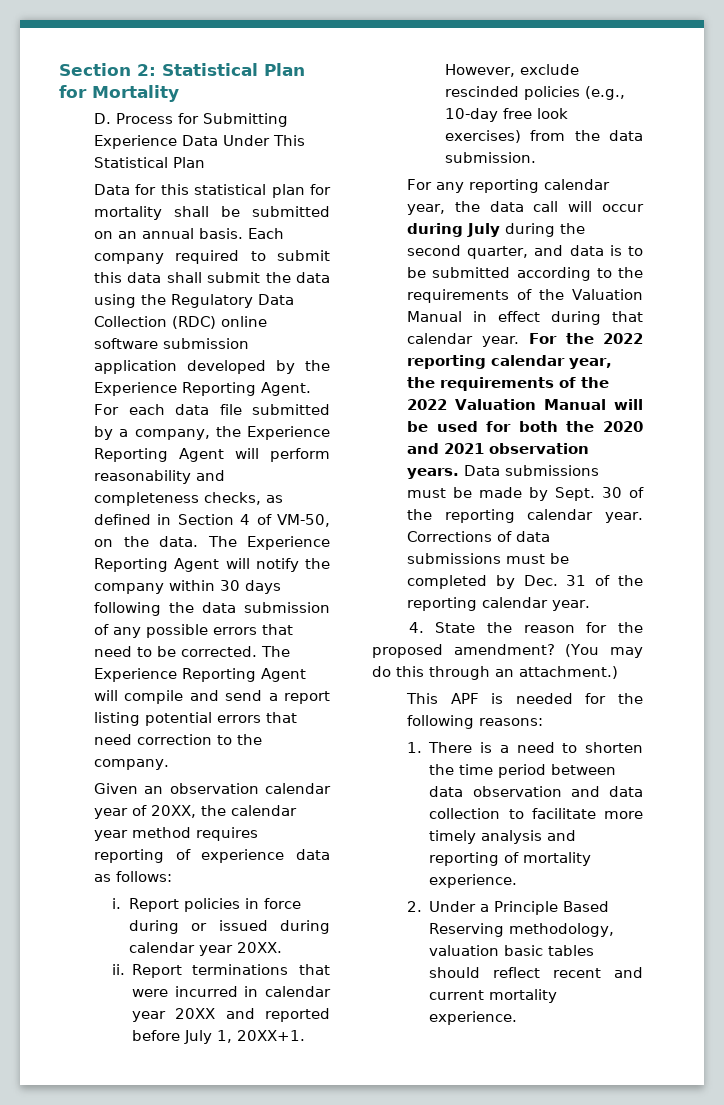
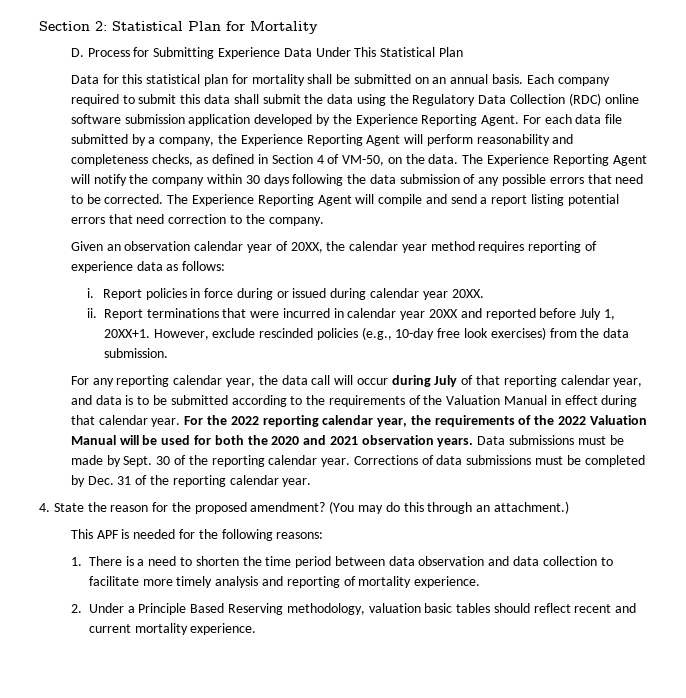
- For any reporting calendar year, the data call will occur during July during the second quarter, and data is to be submitted according to the requirements of the Valuation Manual in effect during that calendar year.
+ For any reporting calendar year, the data call will occur during July of that reporting calendar year, and data is to be submitted according to the requirements of the Valuation Manual in effect during that calendar year.

